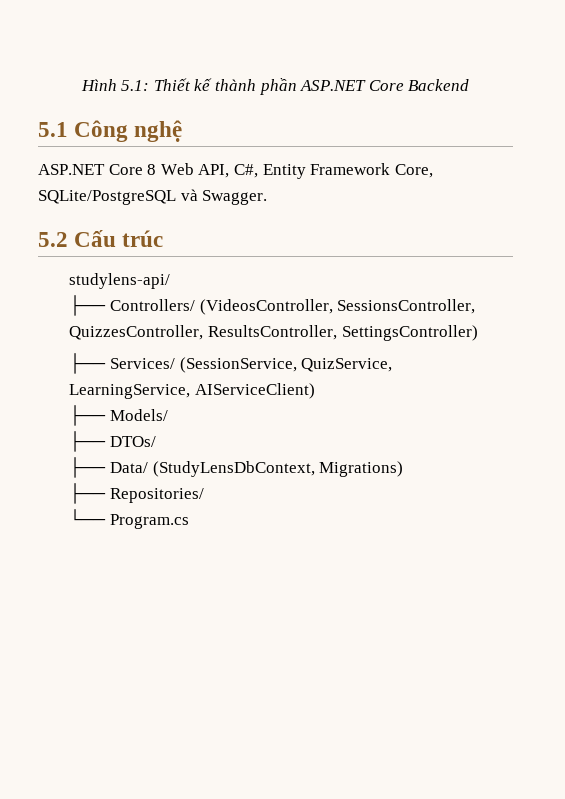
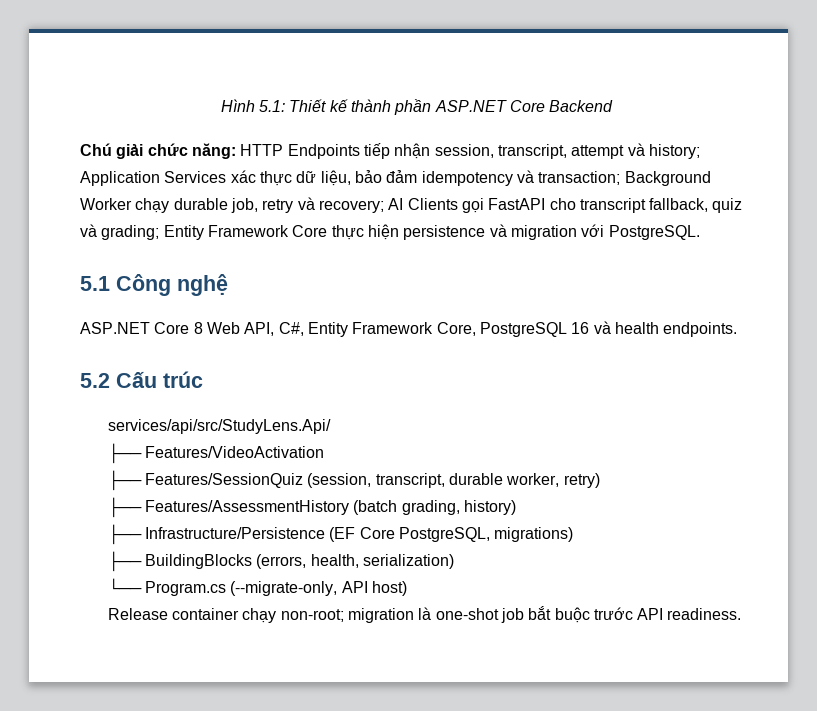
+ Chú giải chức năng: HTTP Endpoints tiếp nhận session, transcript, attempt và history; Application Services xác thực dữ liệu, bảo đảm idempotency và transaction; Background Worker chạy durable job, retry và recovery; AI Clients gọi FastAPI cho transcript fallback, quiz và grading; Entity Framework Core thực hiện persistence và migration với PostgreSQL.
- ASP.NET Core 8 Web API, C#, Entity Framework Core, SQLite/PostgreSQL và Swagger.
+ ASP.NET Core 8 Web API, C#, Entity Framework Core, PostgreSQL 16 và health endpoints.
- studylens-api/
- ├── Controllers/ (VideosController, SessionsController, QuizzesController, ResultsController, SettingsController)
- ├── Services/ (SessionService, QuizService, LearningService, AIServiceClient)
- ├── Models/
- ├── DTOs/
- ├── Data/ (StudyLensDbContext, Migrations)
- ├── Repositories/
- └── Program.cs
+ services/api/src/StudyLens.Api/
+ ├── Features/VideoActivation
+ ├── Features/SessionQuiz (session, transcript, durable worker, retry)
+ ├── Features/AssessmentHistory (batch grading, history)
+ ├── Infrastructure/Persistence (EF Core PostgreSQL, migrations)
+ ├── BuildingBlocks (errors, health, serialization)
+ └── Program.cs (--migrate-only, API host)
+ Release container chạy non-root; migration là one-shot job bắt buộc trước API readiness.

